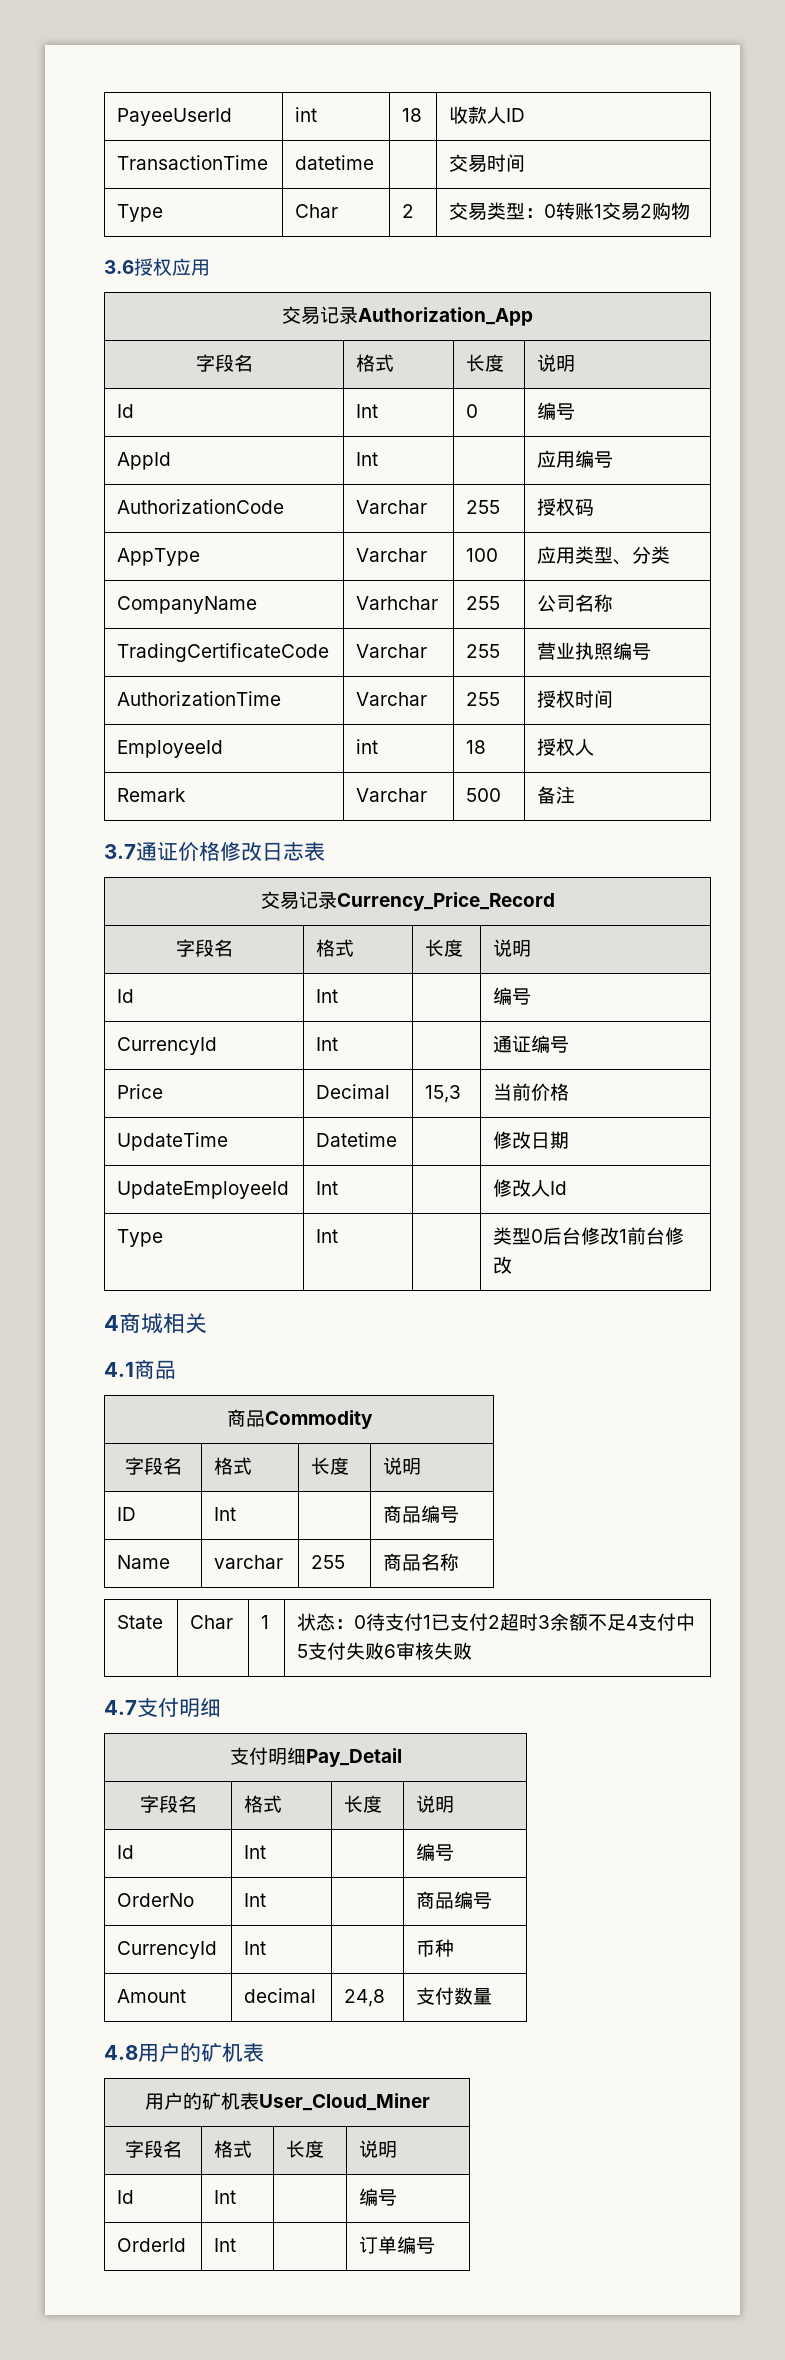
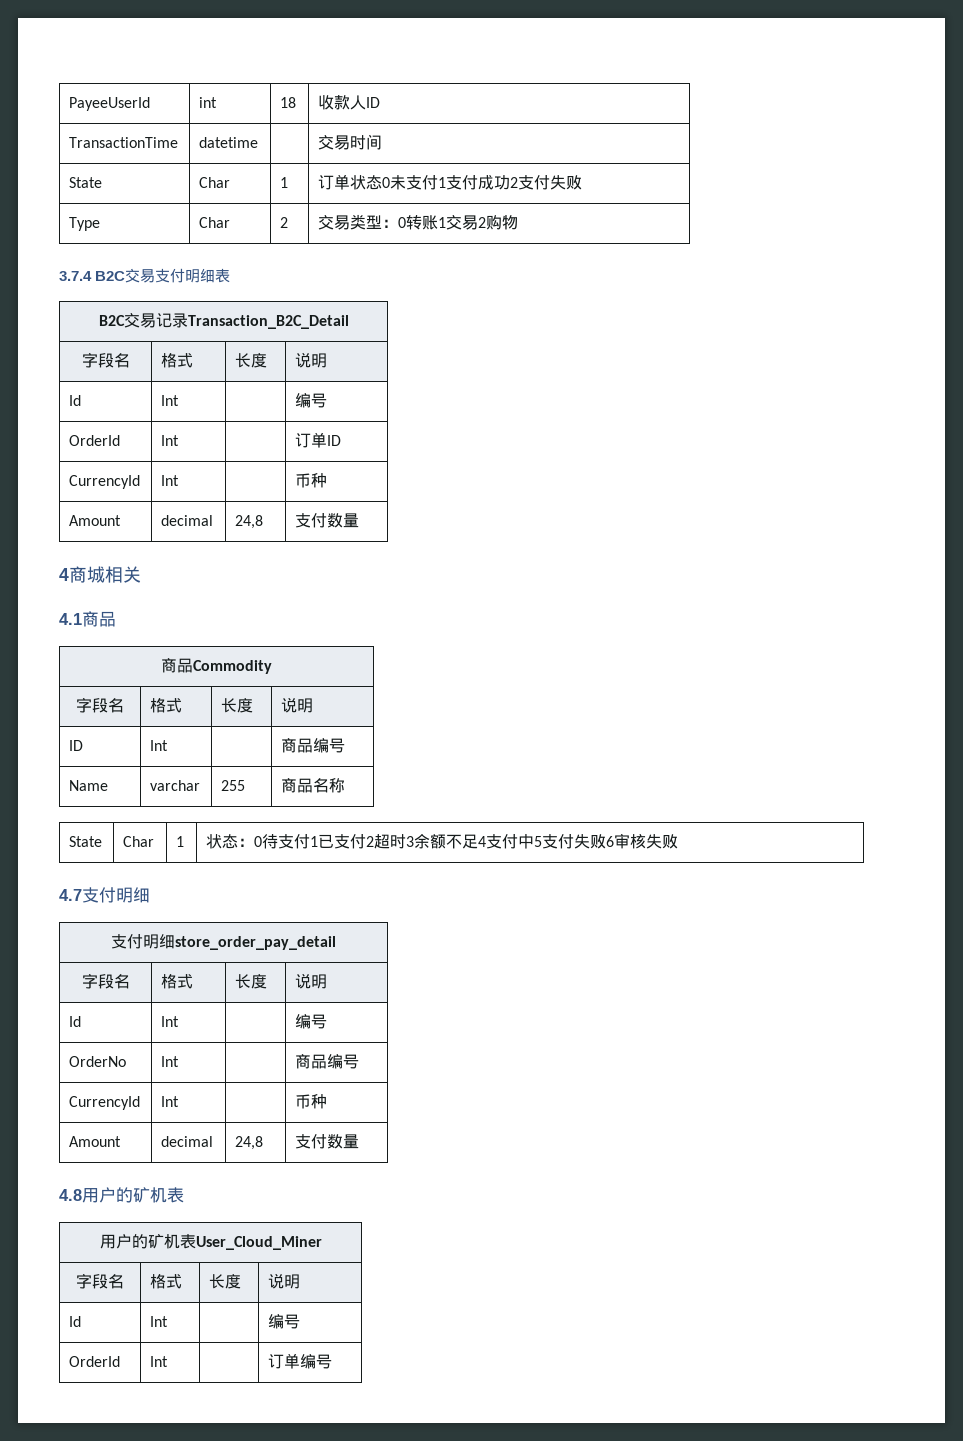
+ State | Char | 1 | 订单状态0未支付1支付成功2支付失败
- 3.6授权应用
- 交易记录Authorization_App
- 字段名 | 格式 | 长度 | 说明
- Id | Int | 0 | 编号
- AppId | Int | | 应用编号
- AuthorizationCode | Varchar | 255 | 授权码
- AppType | Varchar | 100 | 应用类型、分类
- CompanyName | Varhchar | 255 | 公司名称
- TradingCertificateCode | Varchar | 255 | 营业执照编号
- AuthorizationTime | Varchar | 255 | 授权时间
- EmployeeId | int | 18 | 授权人
- Remark | Varchar | 500 | 备注
- 3.7通证价格修改日志表
- 交易记录Currency_Price_Record
+ 3.7.4 B2C交易支付明细表
+ B2C交易记录Transaction_B2C_Detail
  字段名 | 格式 | 长度 | 说明
  Id | Int | | 编号
- CurrencyId | Int | | 通证编号
- Price | Decimal | 15,3 | 当前价格
- UpdateTime | Datetime | | 修改日期
- UpdateEmployeeId | Int | | 修改人Id
- Type | Int | | 类型0后台修改1前台修改
+ OrderId | Int | | 订单ID
+ CurrencyId | Int | | 币种
+ Amount | decimal | 24,8 | 支付数量
- 支付明细Pay_Detail
+ 支付明细store_order_pay_detail

